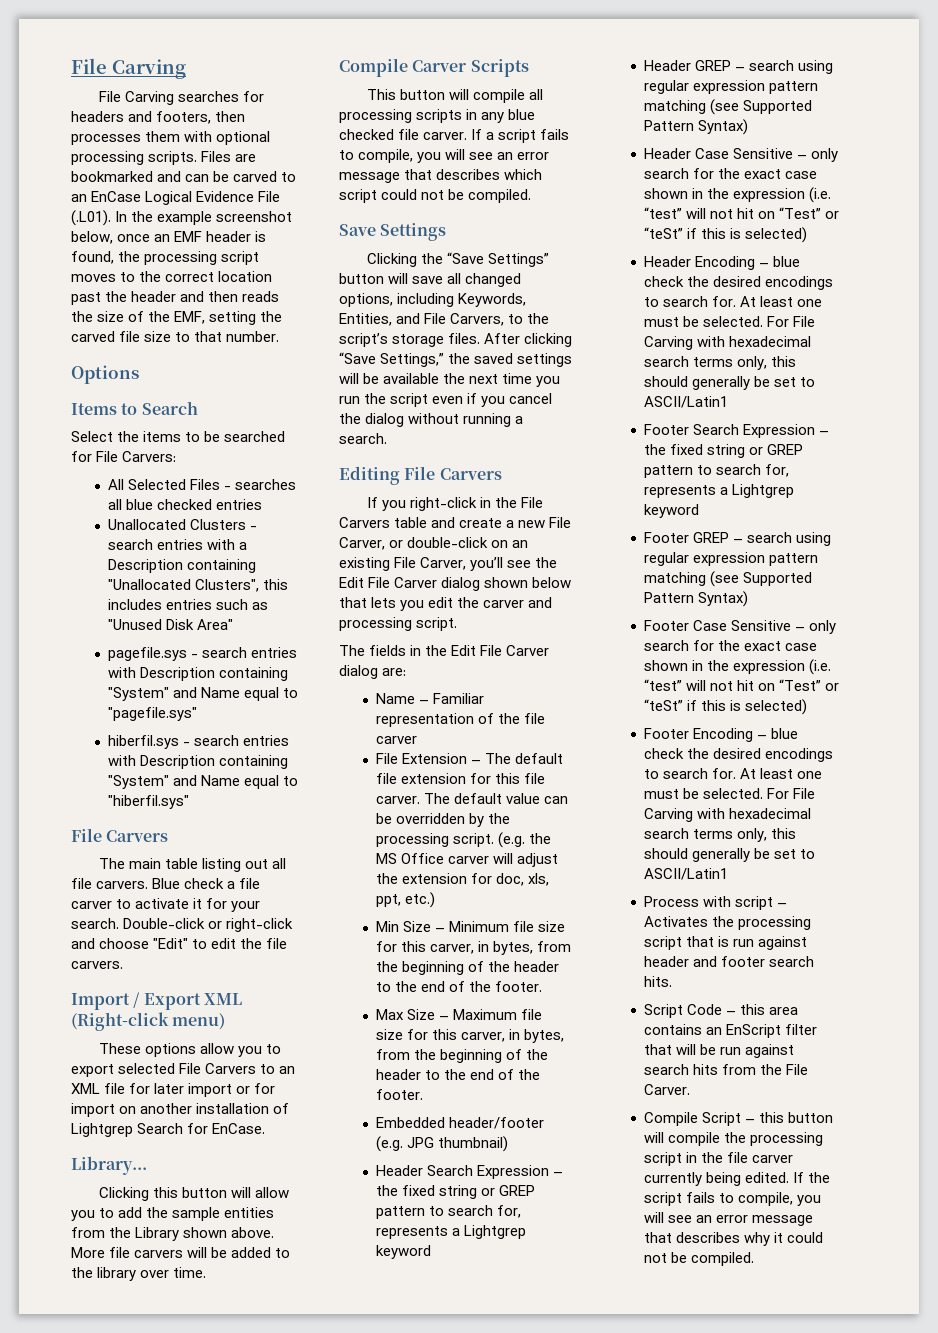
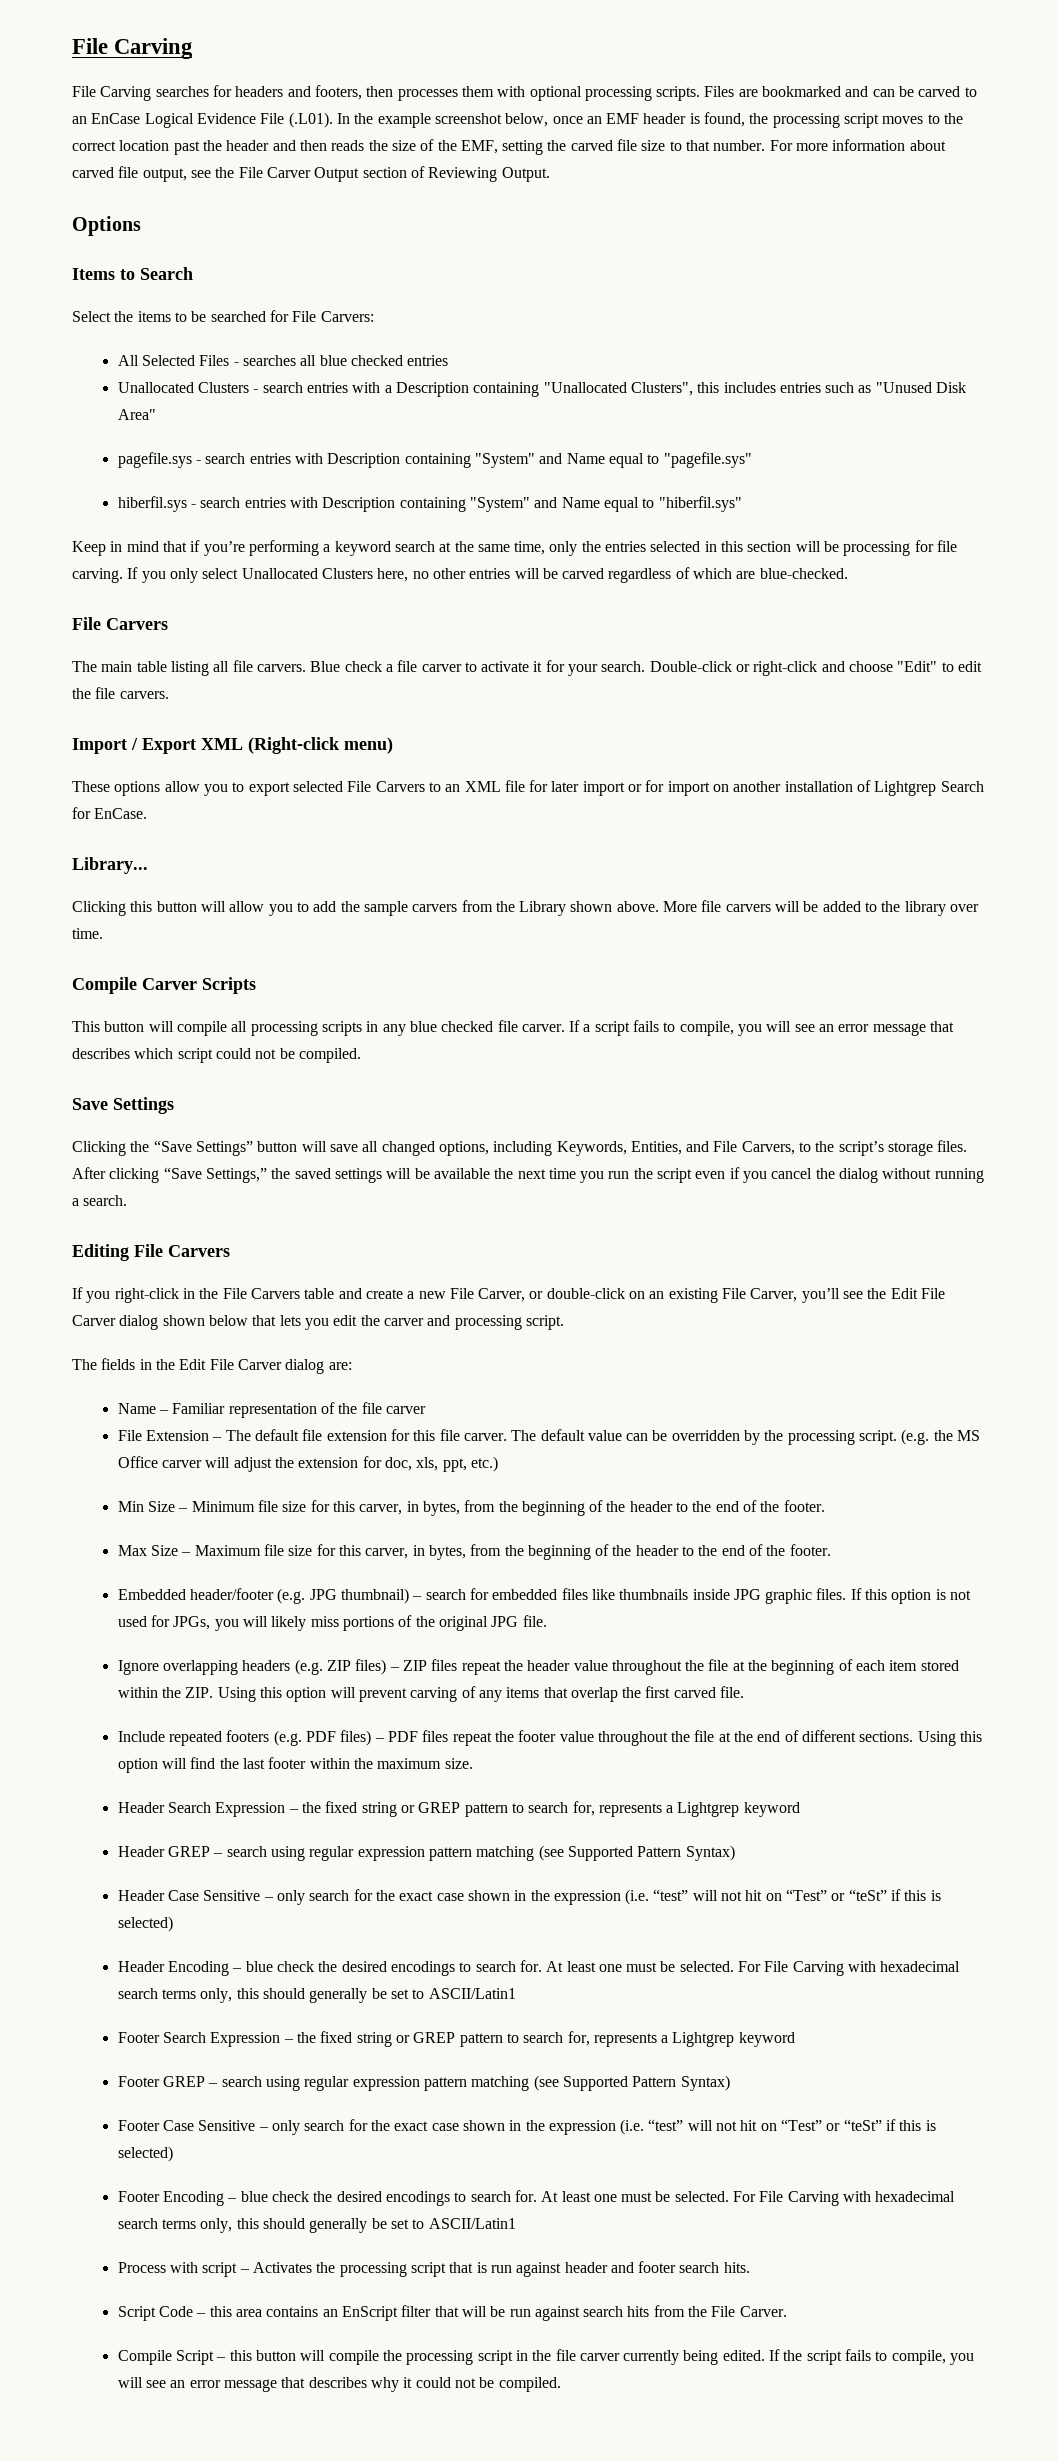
+ For more information about carved file output, see the File Carver Output section of Reviewing Output.
+ Keep in mind that if you’re performing a keyword search at the same time, only the entries selected in this section will be processing for file carving. If you only select Unallocated Clusters here, no other entries will be carved regardless of which are blue-checked.
- The main table listing out all file carvers.
+ The main table listing all file carvers.
- Clicking this button will allow you to add the sample entities from the Library shown above.
+ Clicking this button will allow you to add the sample carvers from the Library shown above.
- Embedded header/footer (e.g. JPG thumbnail)
+ Embedded header/footer (e.g. JPG thumbnail) – search for embedded files like thumbnails inside JPG graphic files. If this option is not used for JPGs, you will likely miss portions of the original JPG file.
+ Ignore overlapping headers (e.g. ZIP files) – ZIP files repeat the header value throughout the file at the beginning of each item stored within the ZIP. Using this option will prevent carving of any items that overlap the first carved file.
+ Include repeated footers (e.g. PDF files) – PDF files repeat the footer value throughout the file at the end of different sections. Using this option will find the last footer within the maximum size.

